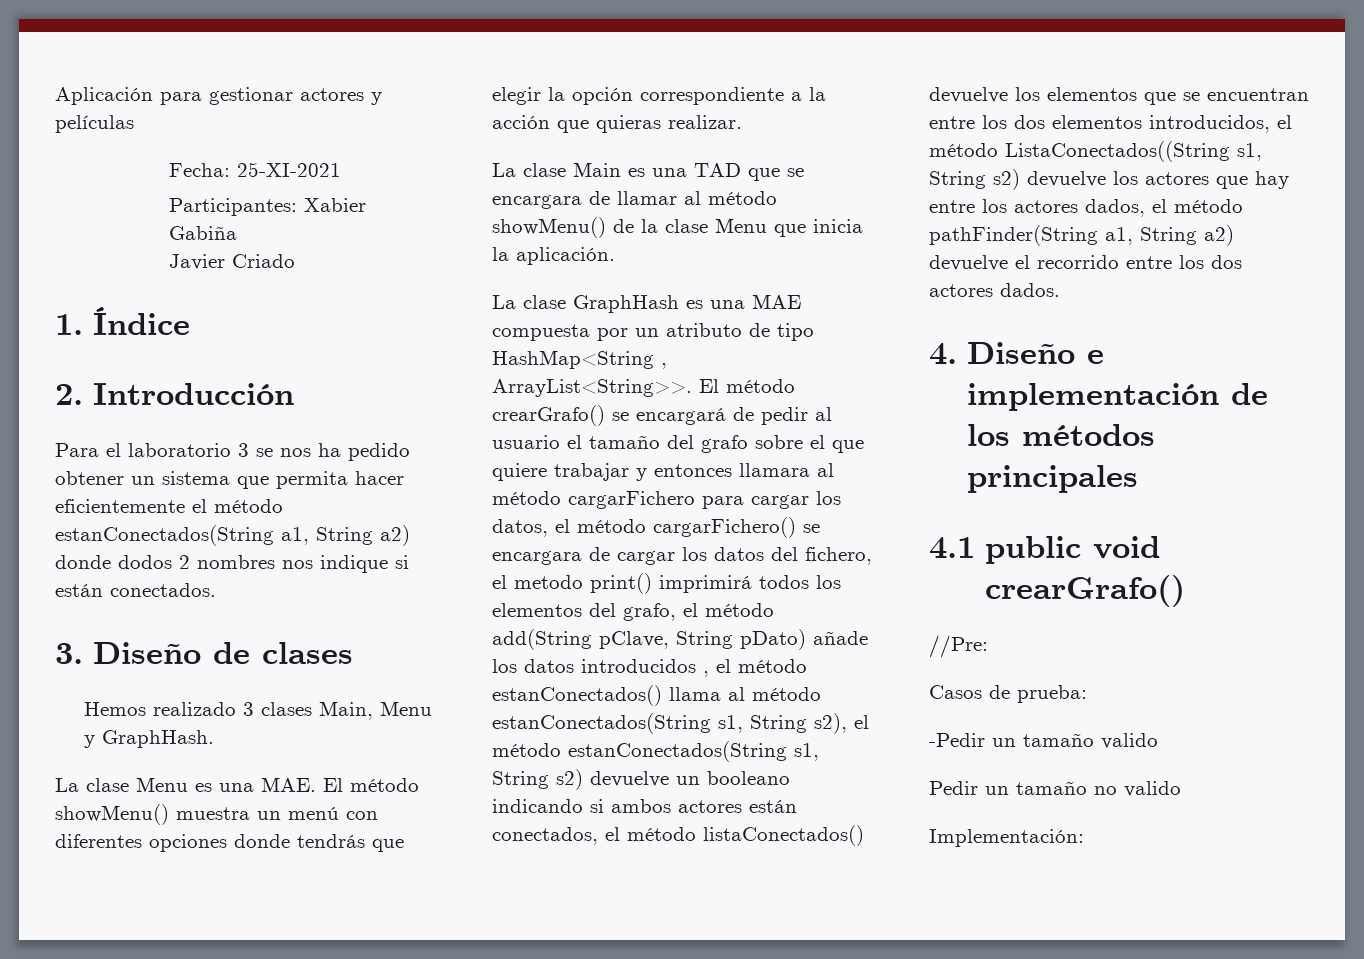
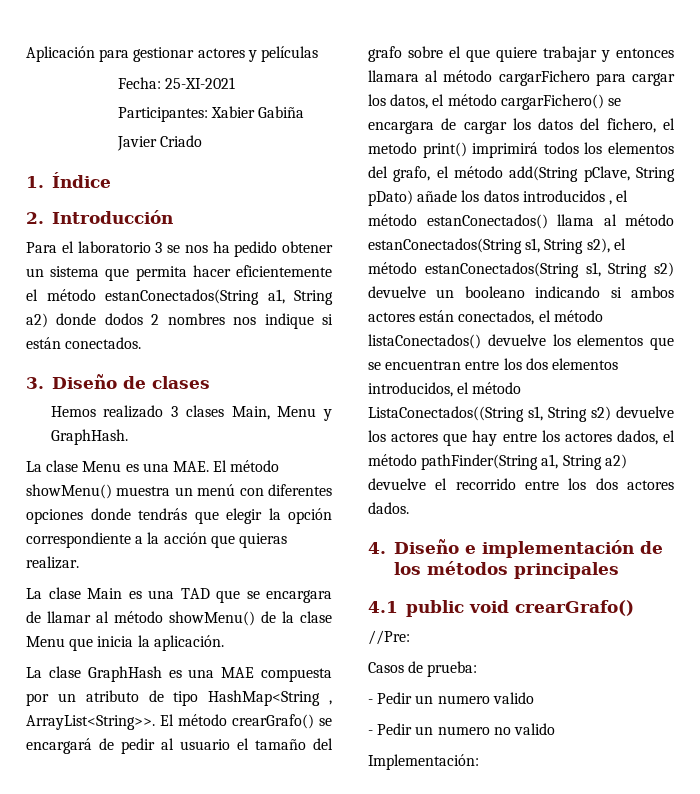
- -Pedir un tamaño valido
- Pedir un tamaño no valido
+ - Pedir un numero valido
+ - Pedir un numero no valido

